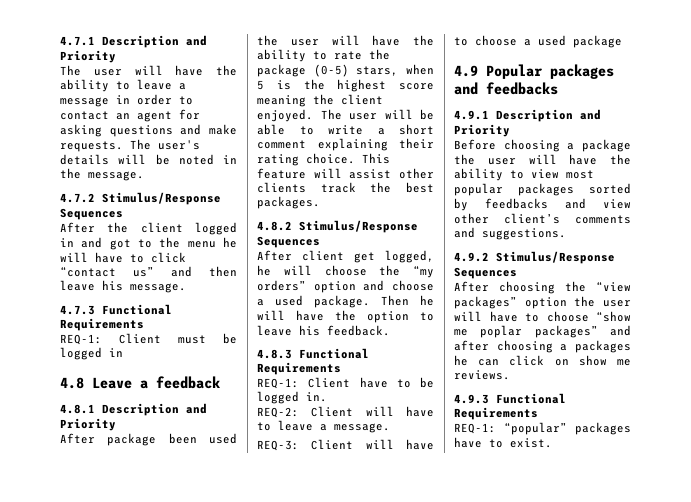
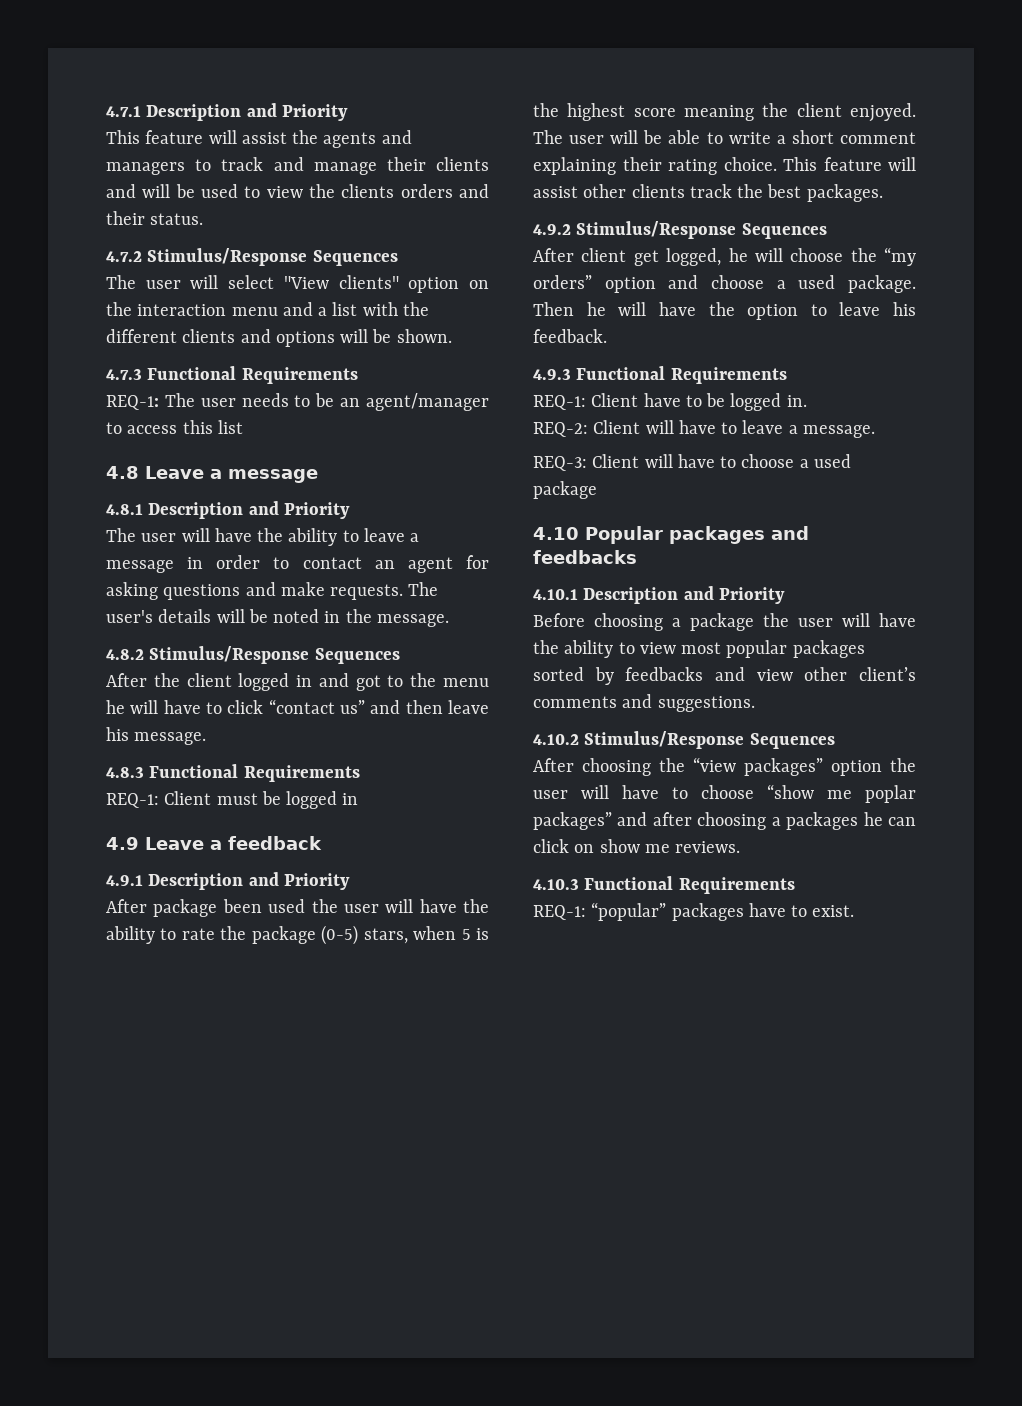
+ This feature will assist the agents and managers to track and manage their clients and will be used to view the clients orders and their status.
+ 4.7.2 Stimulus/Response Sequences
+ The user will select "View clients" option on the interaction menu and a list with the different clients and options will be shown.
+ 4.7.3 Functional Requirements
+ REQ-1: The user needs to be an agent/manager to access this list
+ 4.8 Leave a message
+ 4.8.1 Description and Priority
- 4.7.2 Stimulus/Response Sequences
+ 4.8.2 Stimulus/Response Sequences
- 4.7.3 Functional Requirements
+ 4.8.3 Functional Requirements
- 4.8 Leave a feedback
+ 4.9 Leave a feedback
- 4.8.1 Description and Priority
+ 4.9.1 Description and Priority
- 4.8.2 Stimulus/Response Sequences
+ 4.9.2 Stimulus/Response Sequences
- 4.8.3 Functional Requirements
+ 4.9.3 Functional Requirements
- 4.9 Popular packages and feedbacks
+ 4.10 Popular packages and feedbacks
- 4.9.1 Description and Priority
+ 4.10.1 Description and Priority
- 4.9.2 Stimulus/Response Sequences
+ 4.10.2 Stimulus/Response Sequences
- 4.9.3 Functional Requirements
+ 4.10.3 Functional Requirements

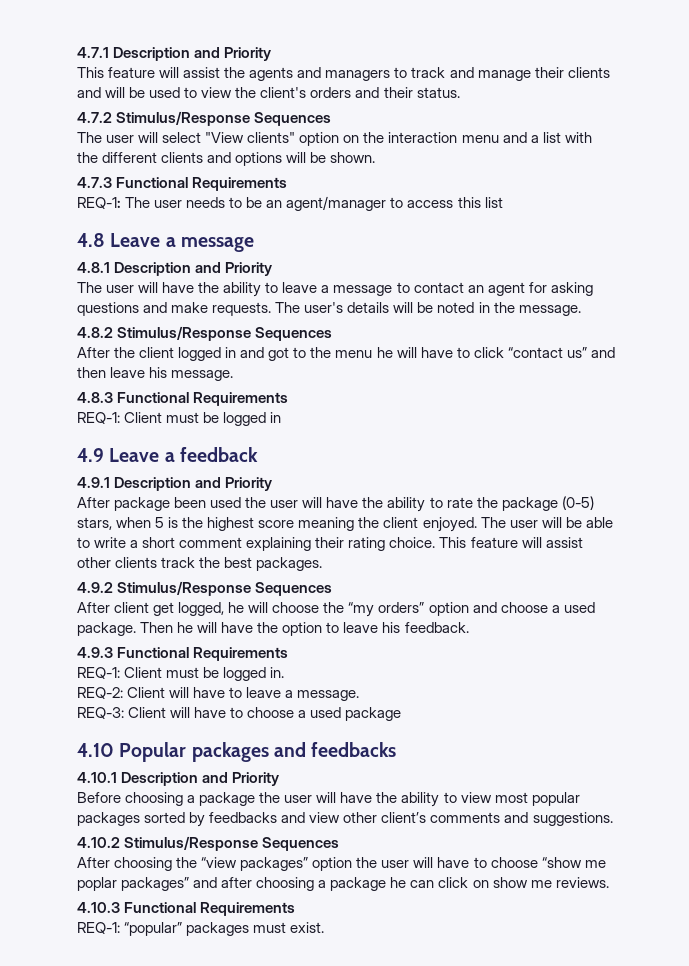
- This feature will assist the agents and managers to track and manage their clients and will be used to view the clients orders and their status.
+ This feature will assist the agents and managers to track and manage their clients and will be used to view the client's orders and their status.
- The user will have the ability to leave a message in order to contact an agent for asking questions and make requests.
+ The user will have the ability to leave a message to contact an agent for asking questions and make requests.
- REQ-1: Client have to be logged in.
+ REQ-1: Client must be logged in.
- After choosing the “view packages” option the user will have to choose “show me poplar packages” and after choosing a packages he can click on show me reviews.
+ After choosing the “view packages” option the user will have to choose “show me poplar packages” and after choosing a package he can click on show me reviews.
- REQ-1: “popular” packages have to exist.
+ REQ-1: “popular” packages must exist.

